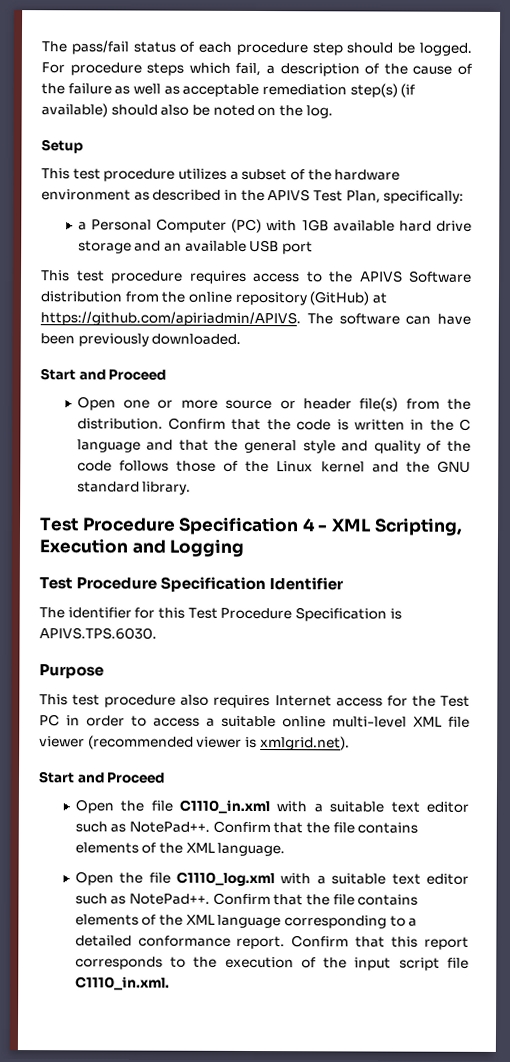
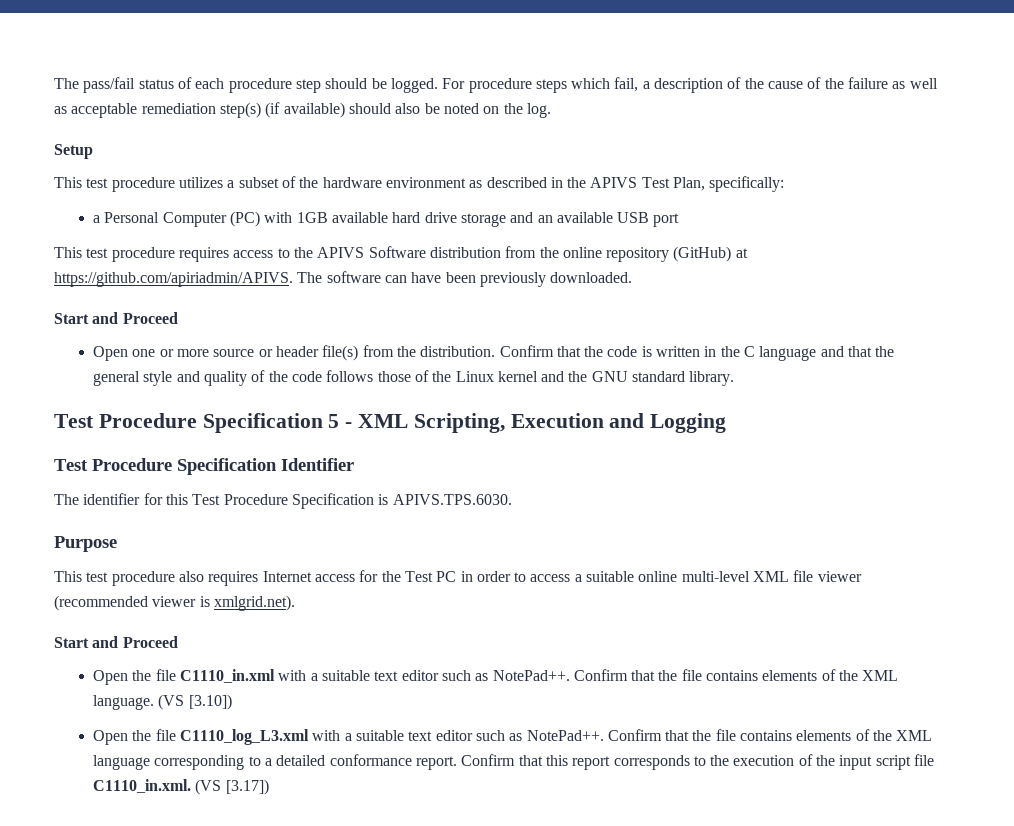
- Test Procedure Specification 4 - XML Scripting, Execution and Logging
+ Test Procedure Specification 5 - XML Scripting, Execution and Logging
- Confirm that the file contains elements of the XML language.
- Open the file C1110_log.xml with a suitable text editor such as NotePad++.
+ Confirm that the file contains elements of the XML language. (VS [3.10])
+ Open the file C1110_log_L3.xml with a suitable text editor such as NotePad++.
- Confirm that this report corresponds to the execution of the input script file C1110_in.xml.
+ Confirm that this report corresponds to the execution of the input script file C1110_in.xml. (VS [3.17])

